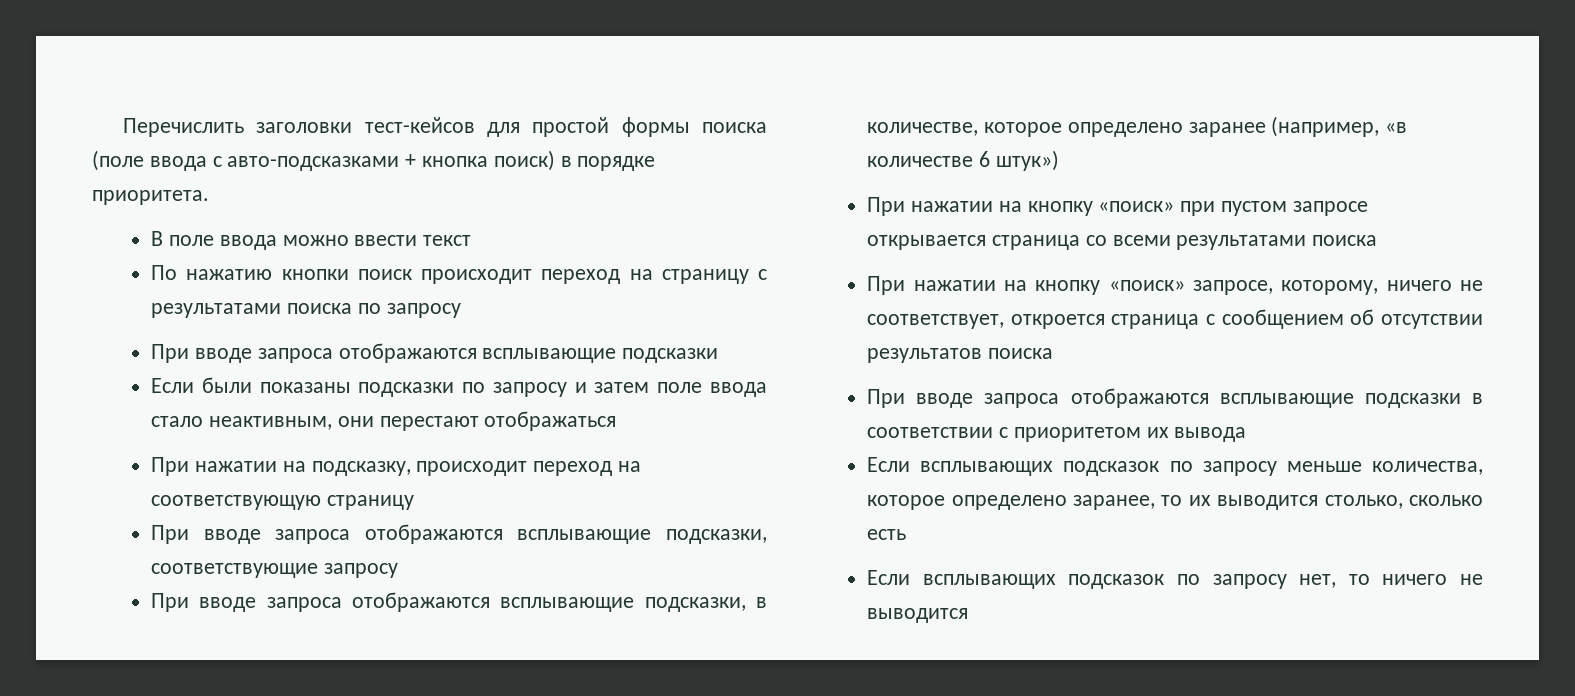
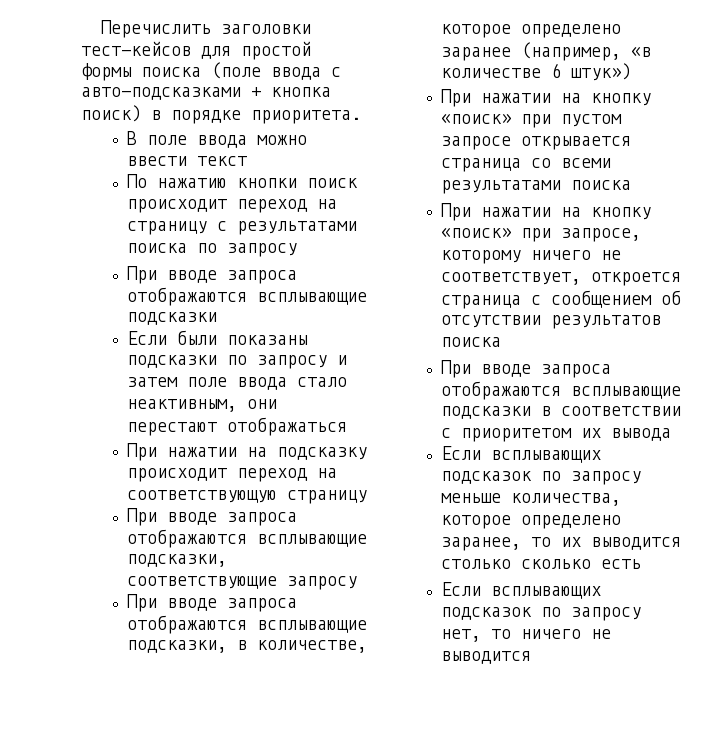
- При нажатии на подсказку, происходит переход на соответствующую страницу
+ При нажатии на подсказку происходит переход на соответствующую страницу
- При нажатии на кнопку «поиск» запросе, которому, ничего не соответствует, откроется страница с сообщением об отсутствии результатов поиска
+ При нажатии на кнопку «поиск» при запросе, которому ничего не соответствует, откроется страница с сообщением об отсутствии результатов поиска
- Если всплывающих подсказок по запросу меньше количества, которое определено заранее, то их выводится столько, сколько есть
+ Если всплывающих подсказок по запросу меньше количества, которое определено заранее, то их выводится столько сколько есть

